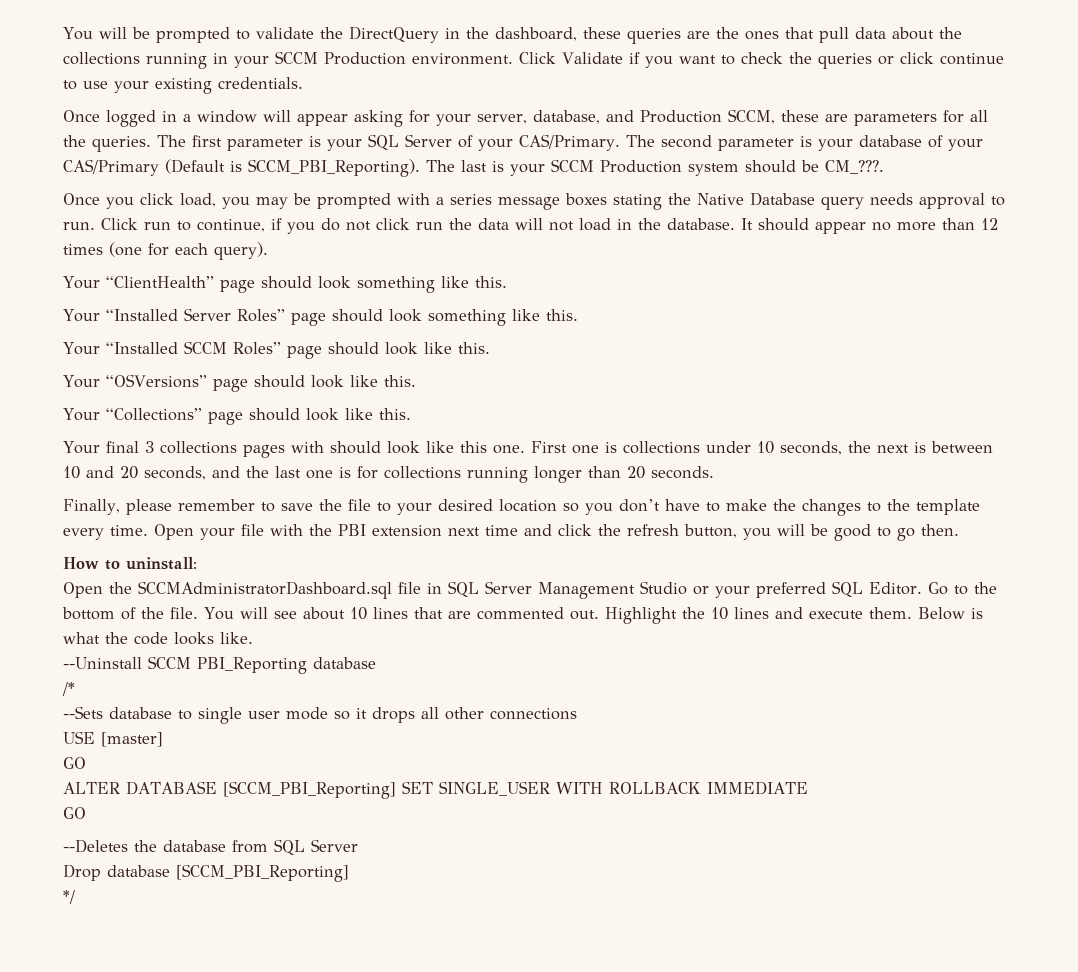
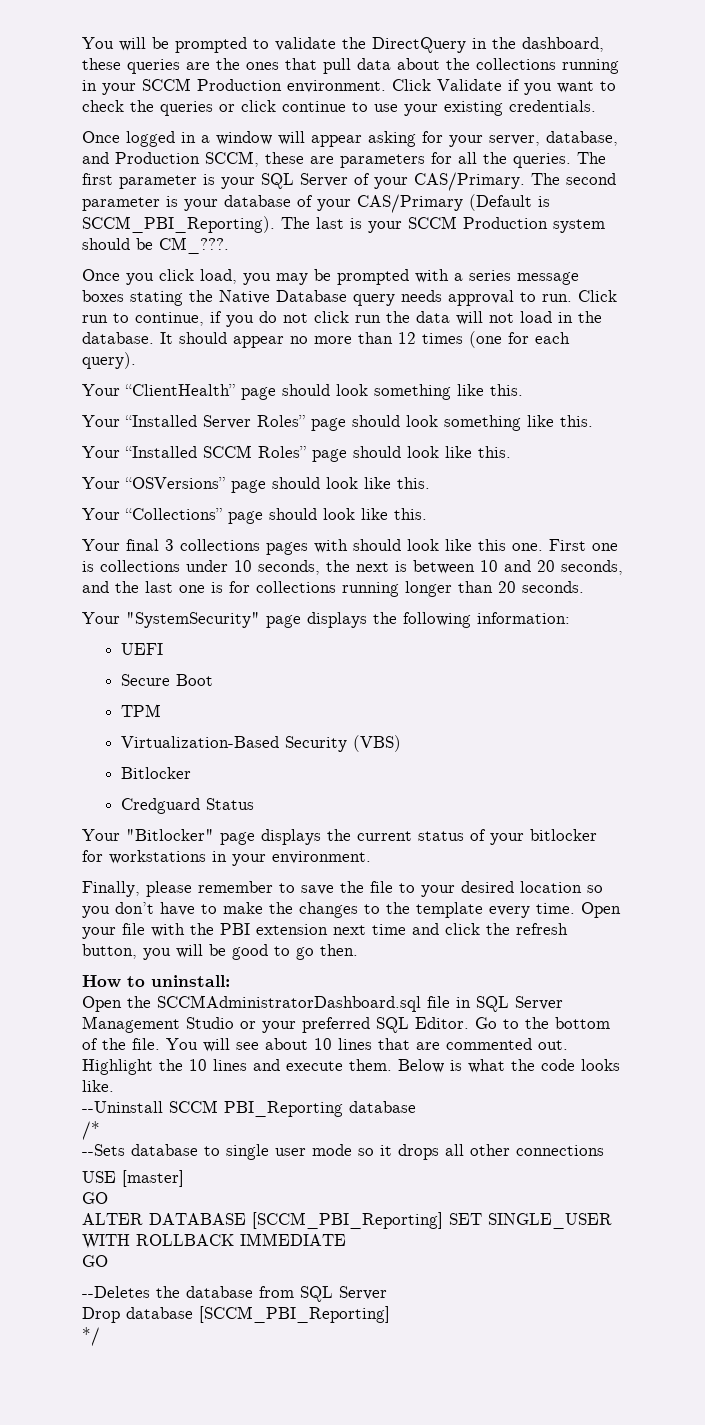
+ Your "SystemSecurity" page displays the following information:
+ UEFI
+ Secure Boot
+ TPM
+ Virtualization-Based Security (VBS)
+ Bitlocker
+ Credguard Status
+ Your "Bitlocker" page displays the current status of your bitlocker for workstations in your environment.

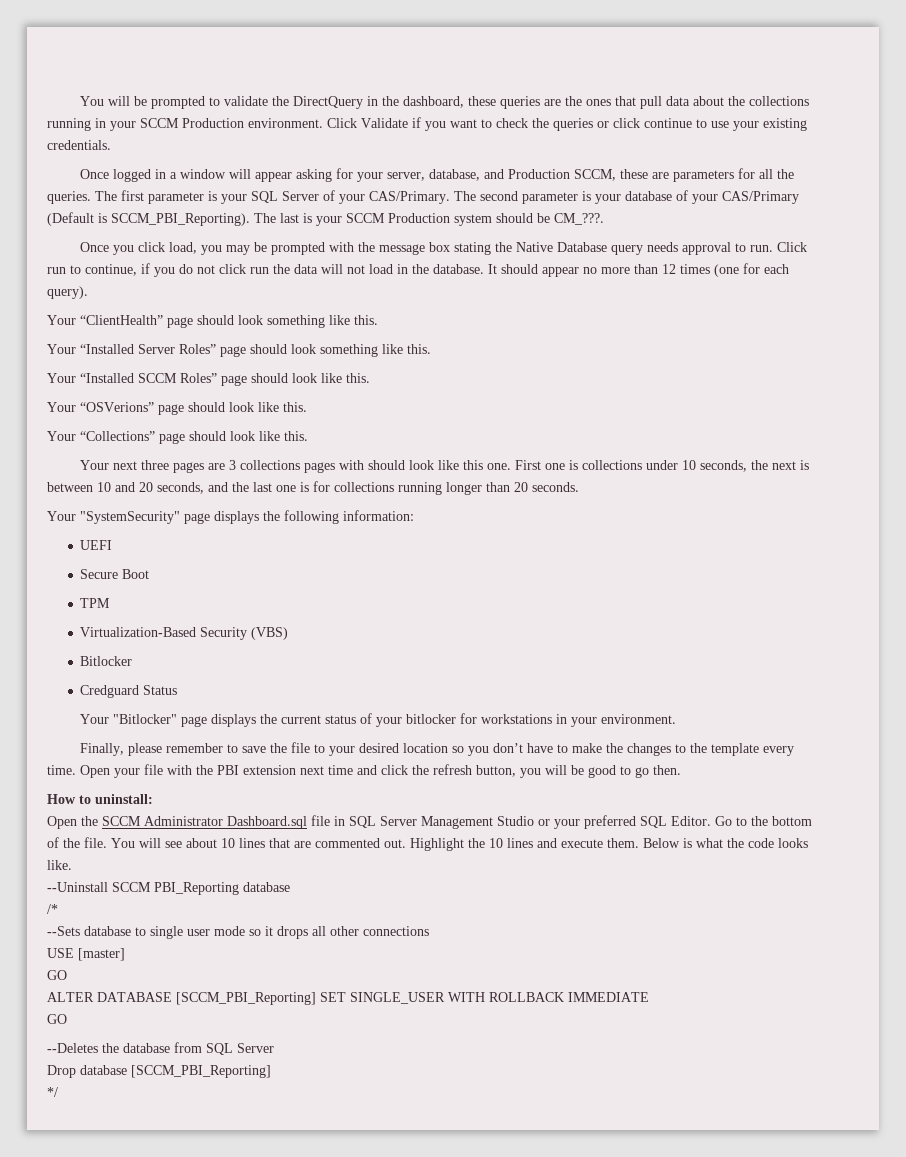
- Once you click load, you may be prompted with a series message boxes stating the Native Database query needs approval to run.
+ Once you click load, you may be prompted with the message box stating the Native Database query needs approval to run.
- Your “OSVersions” page should look like this.
+ Your “OSVerions” page should look like this.
- Your final 3 collections pages with should look like this one.
+ Your next three pages are 3 collections pages with should look like this one.
- Open the SCCMAdministratorDashboard.sql file in SQL Server Management Studio or your preferred SQL Editor.
+ Open the SCCM Administrator Dashboard.sql file in SQL Server Management Studio or your preferred SQL Editor.

